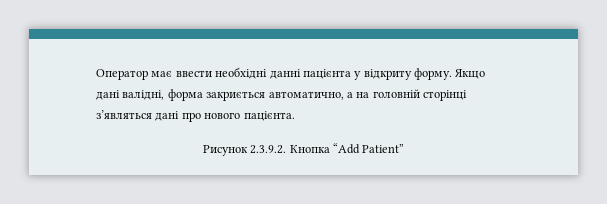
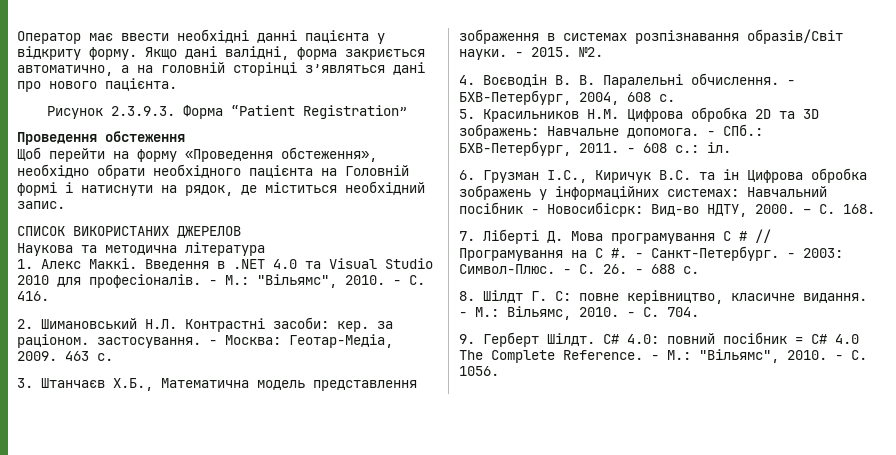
- Рисунок 2.3.9.2. Кнопка “Add Patient”
+ Рисунок 2.3.9.3. Форма “Patient Registration”
+ Проведення обстеження
+ Щоб перейти на форму «Проведення обстеження», необхідно обрати необхідного пацієнта на Головній формі і натиснути на рядок, де міститься необхідний запис.
+ СПИСОК ВИКОРИСТАНИХ ДЖЕРЕЛОВ
+ Наукова та методична література
+ 1. Алекс Маккі. Введення в .NET 4.0 та Visual Studio 2010 для професіоналів. - М.: "Вільямс", 2010. - С. 416.
+ 2. Шимановський Н.Л. Контрастні засоби: кер. за раціоном. застосування. - Москва: Геотар-Медіа, 2009. 463 с.
+ 3. Штанчаєв Х.Б., Математична модель представлення зображення в системах розпізнавання образів/Світ науки. - 2015. №2.
+ 4. Воєводін В. В. Паралельні обчислення. - БХВ-Петербург, 2004, 608 с.
+ 5. Красильников Н.М. Цифрова обробка 2D та 3D зображень: Навчальне допомога. - СПб.: БХВ-Петербург, 2011. - 608 с.: іл.
+ 6. Грузман І.С., Киричук В.С. та ін Цифрова обробка зображень у інформаційних системах: Навчальний посібник - Новосибісрк: Вид-во НДТУ, 2000. – С. 168.
+ 7. Ліберті Д. Мова програмування C # // Програмування на C #. - Санкт-Петербург. - 2003: Символ-Плюс. - С. 26. - 688 с.
+ 8. Шілдт Г. С: повне керівництво, класичне видання. - М.: Вільямс, 2010. - С. 704.
+ 9. Герберт Шілдт. C# 4.0: повний посібник = C# 4.0 The Complete Reference. - М.: "Вільямс", 2010. - С. 1056.

